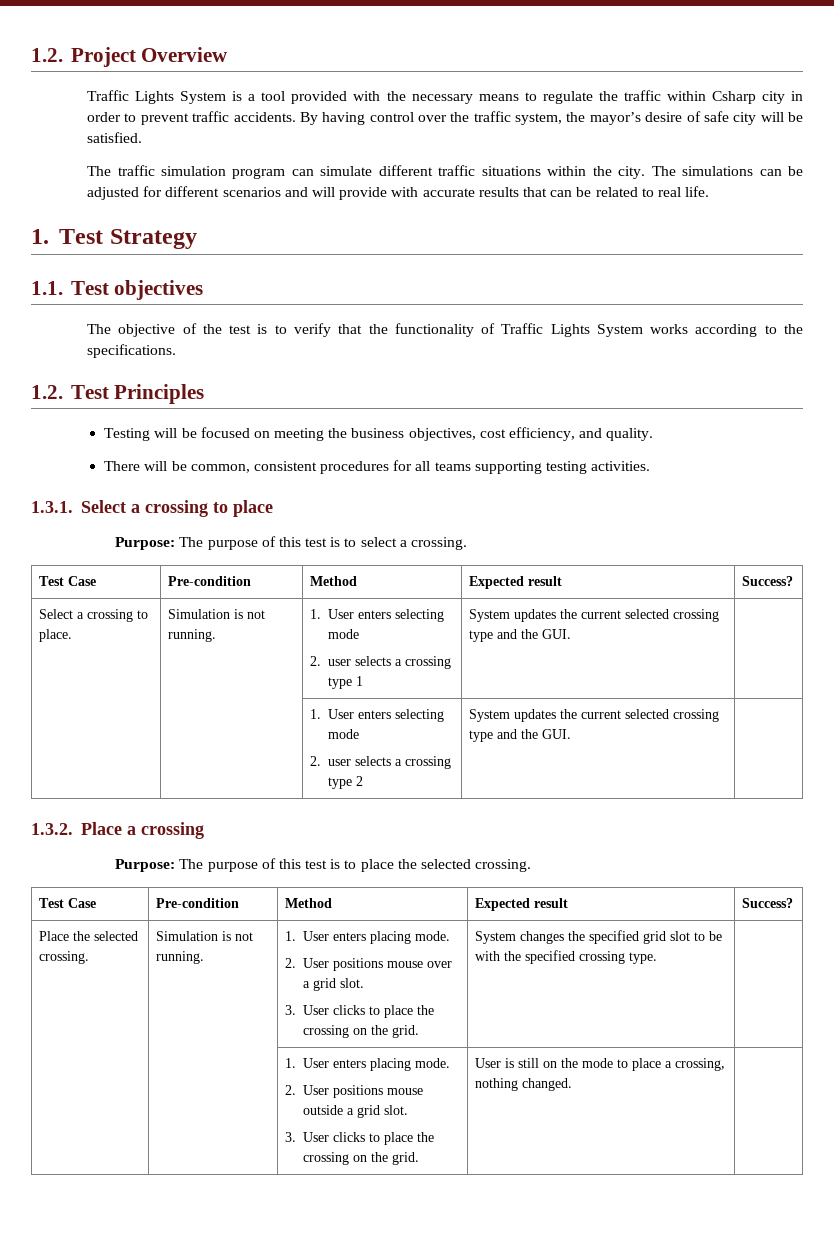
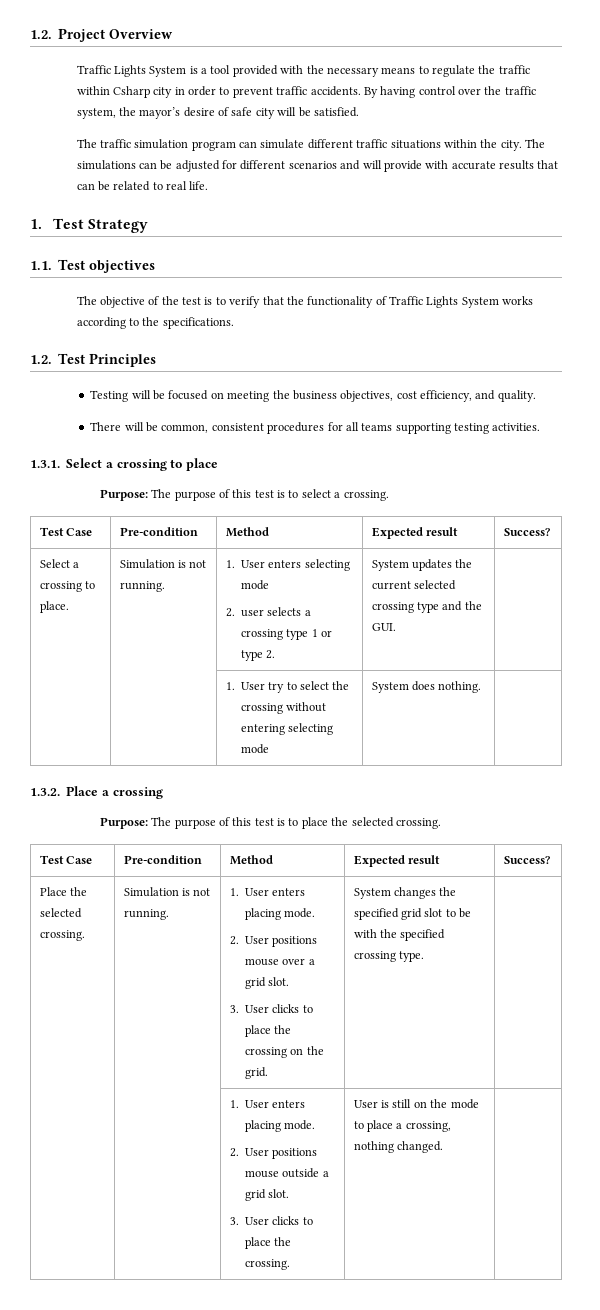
  Select a crossing to place. | Simulation is not running. | 1. User enters selecting mode
- 2. user selects a crossing type 1 | System updates the current selected crossing type and the GUI. |
+ 2. user selects a crossing type 1 or type 2. | System updates the current selected crossing type and the GUI. |
- | | 1. User enters selecting mode
- 2. user selects a crossing type 2 | System updates the current selected crossing type and the GUI. |
+ | | 1. User try to select the crossing without entering selecting mode | System does nothing. |
  | | 1. User enters placing mode.
  2. User positions mouse outside a grid slot.
- 3. User clicks to place the crossing on the grid. | User is still on the mode to place a crossing, nothing changed. |
+ 3. User clicks to place the crossing. | User is still on the mode to place a crossing, nothing changed. |

